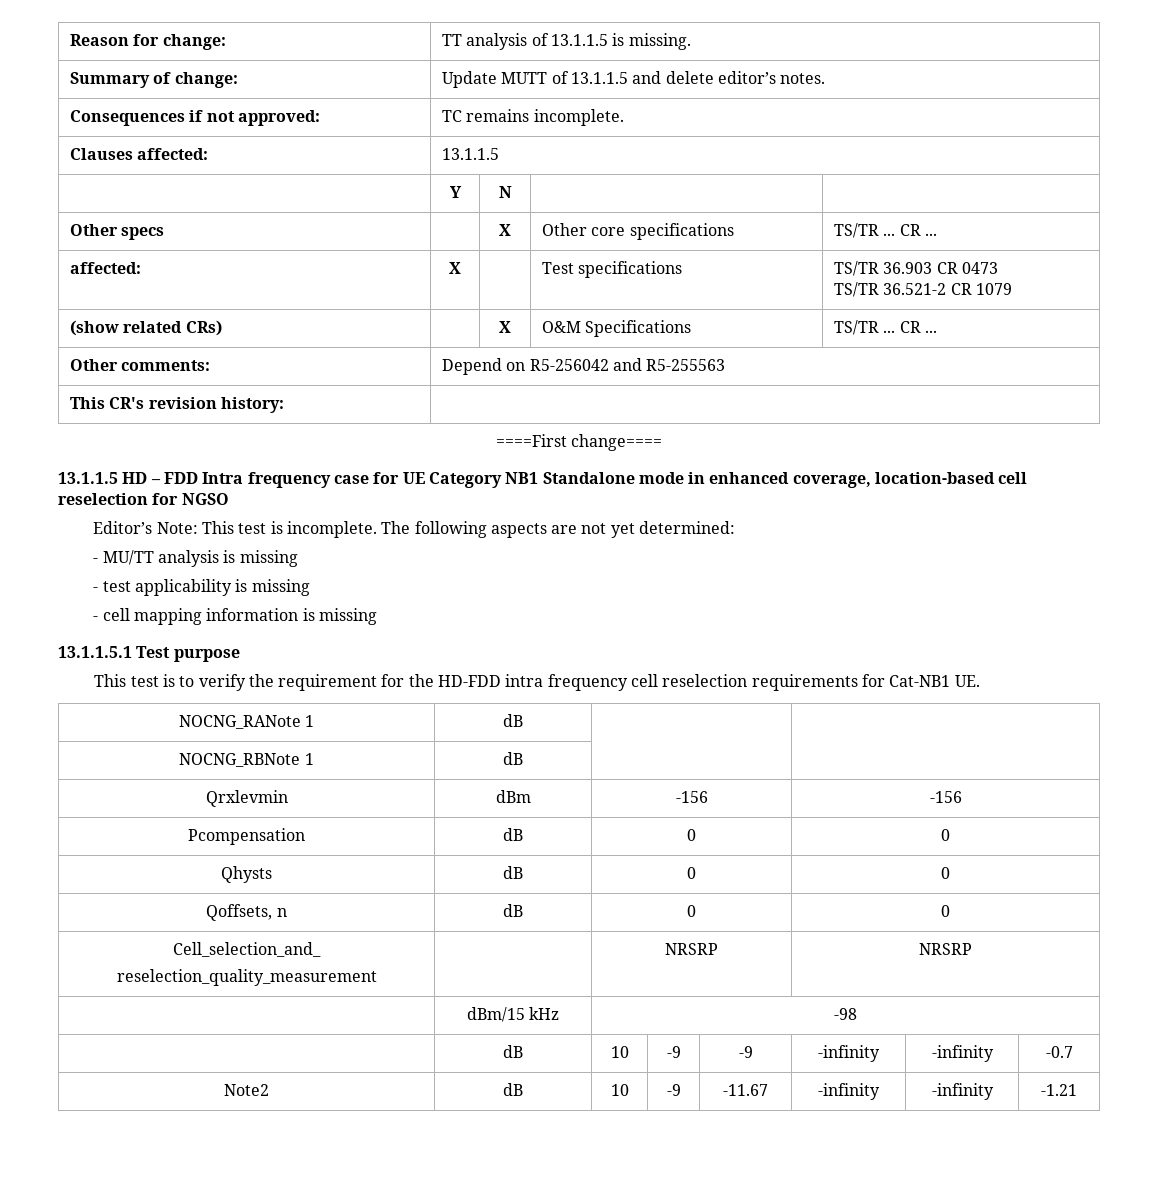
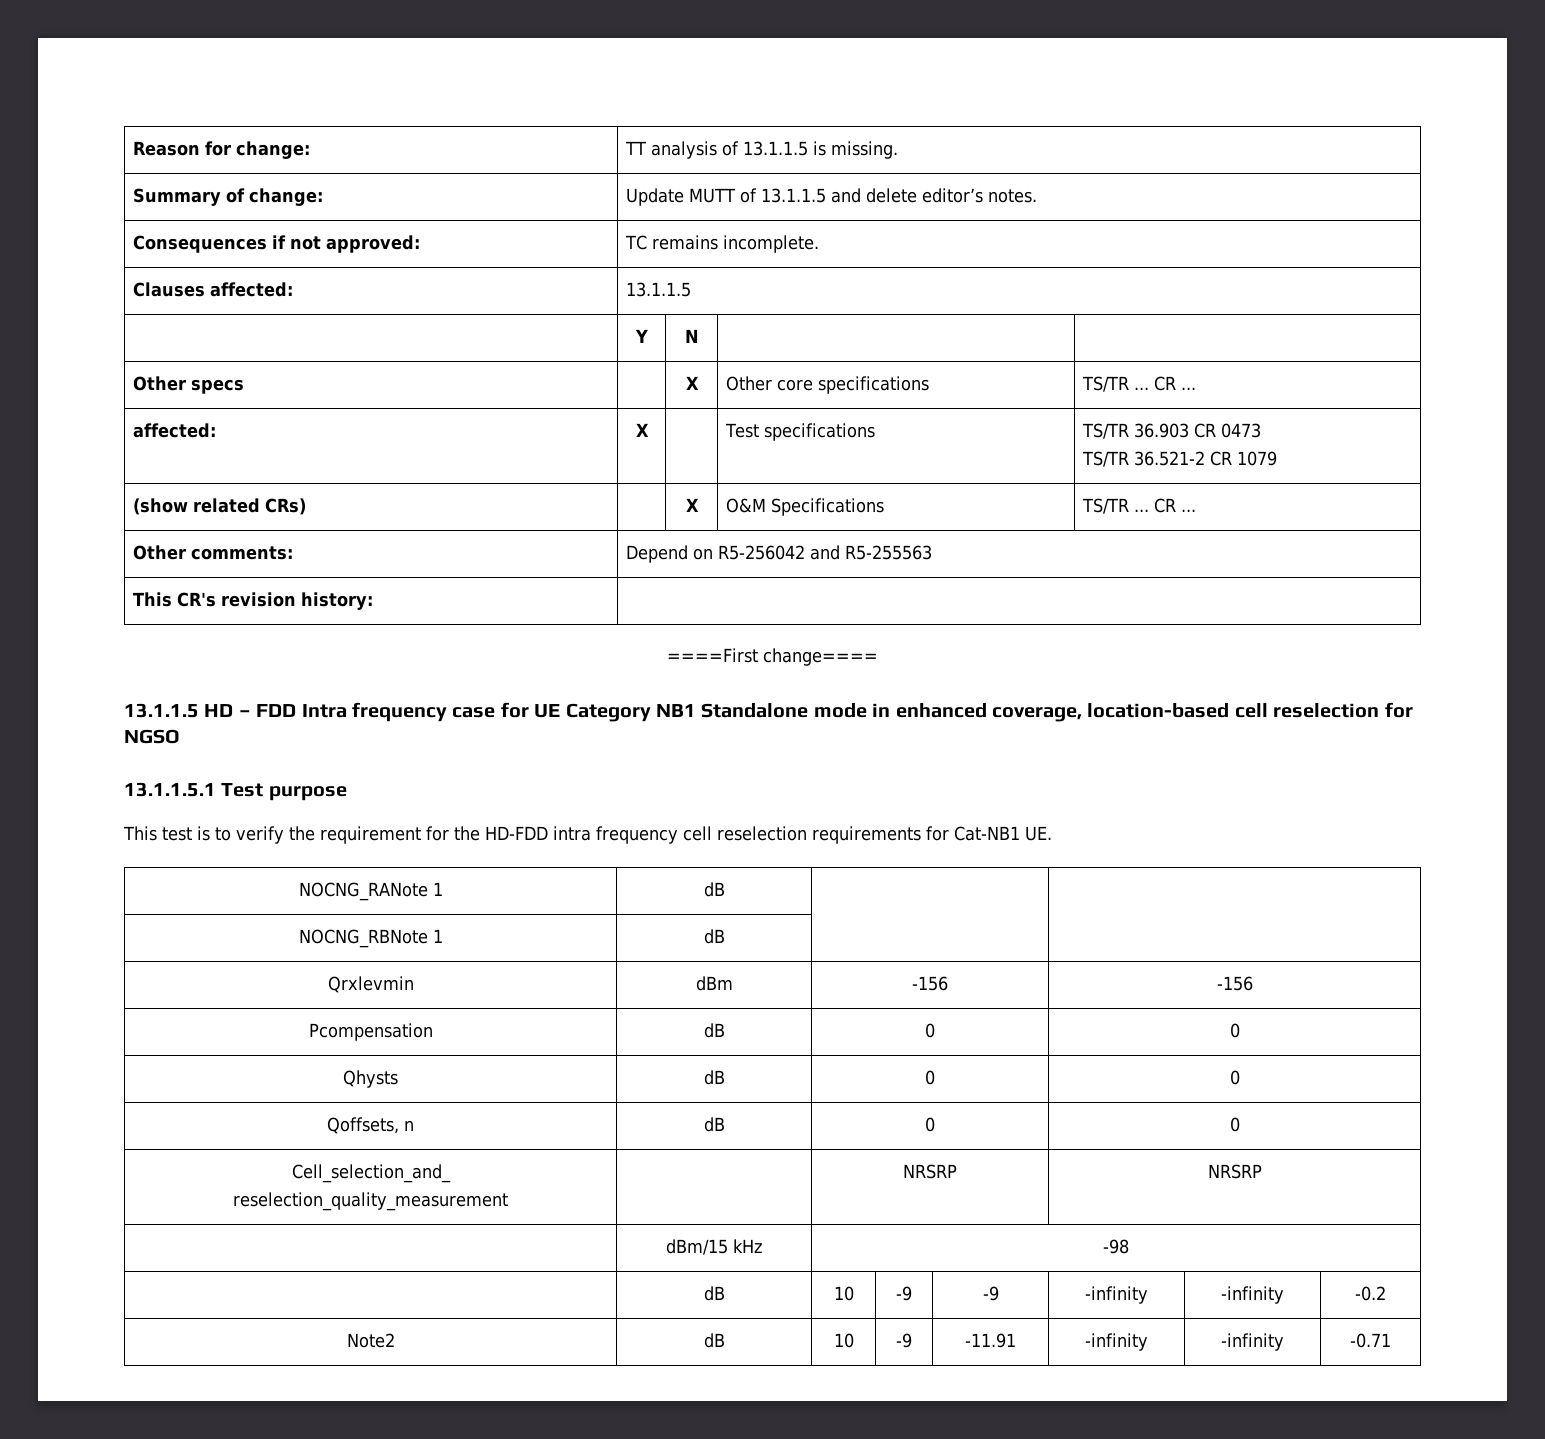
- Editor’s Note: This test is incomplete. The following aspects are not yet determined:
- - MU/TT analysis is missing
- - test applicability is missing
- - cell mapping information is missing
- | dB | 10 | -9 | -9 | -infinity | -infinity | -0.7
+ | dB | 10 | -9 | -9 | -infinity | -infinity | -0.2
- Note2 | dB | 10 | -9 | -11.67 | -infinity | -infinity | -1.21
+ Note2 | dB | 10 | -9 | -11.91 | -infinity | -infinity | -0.71

